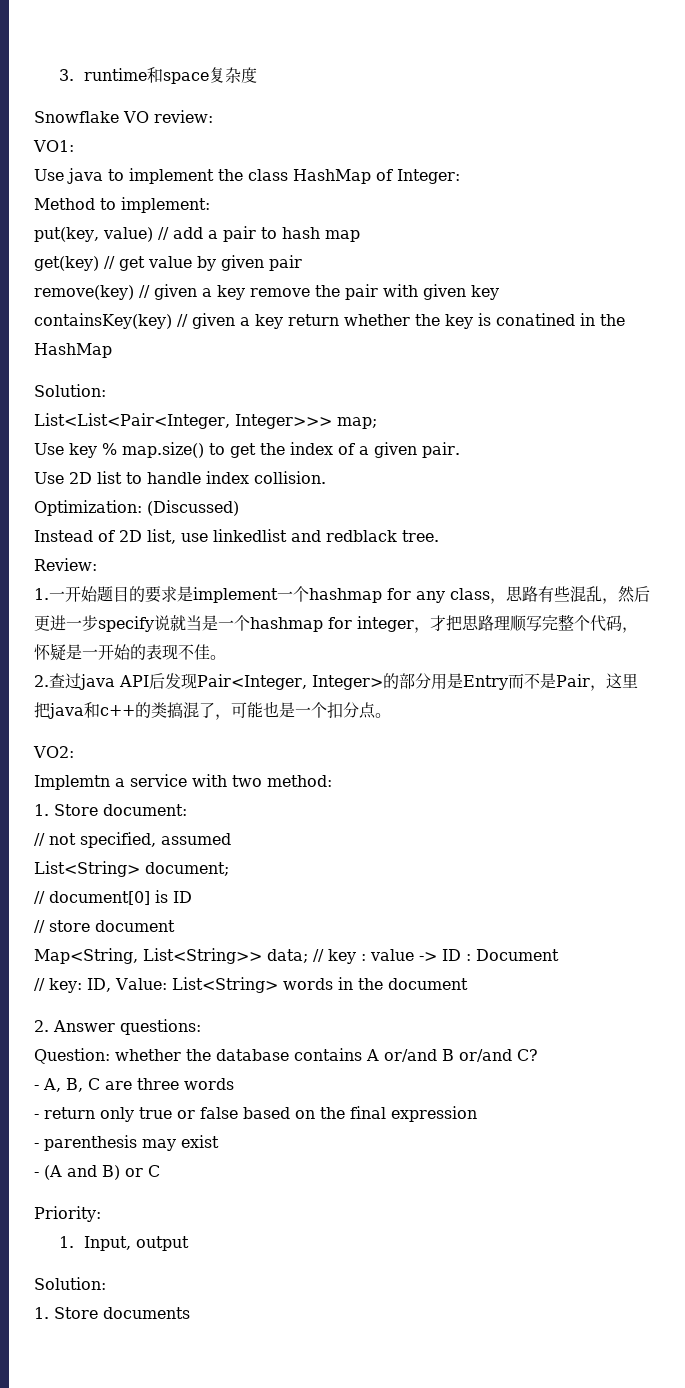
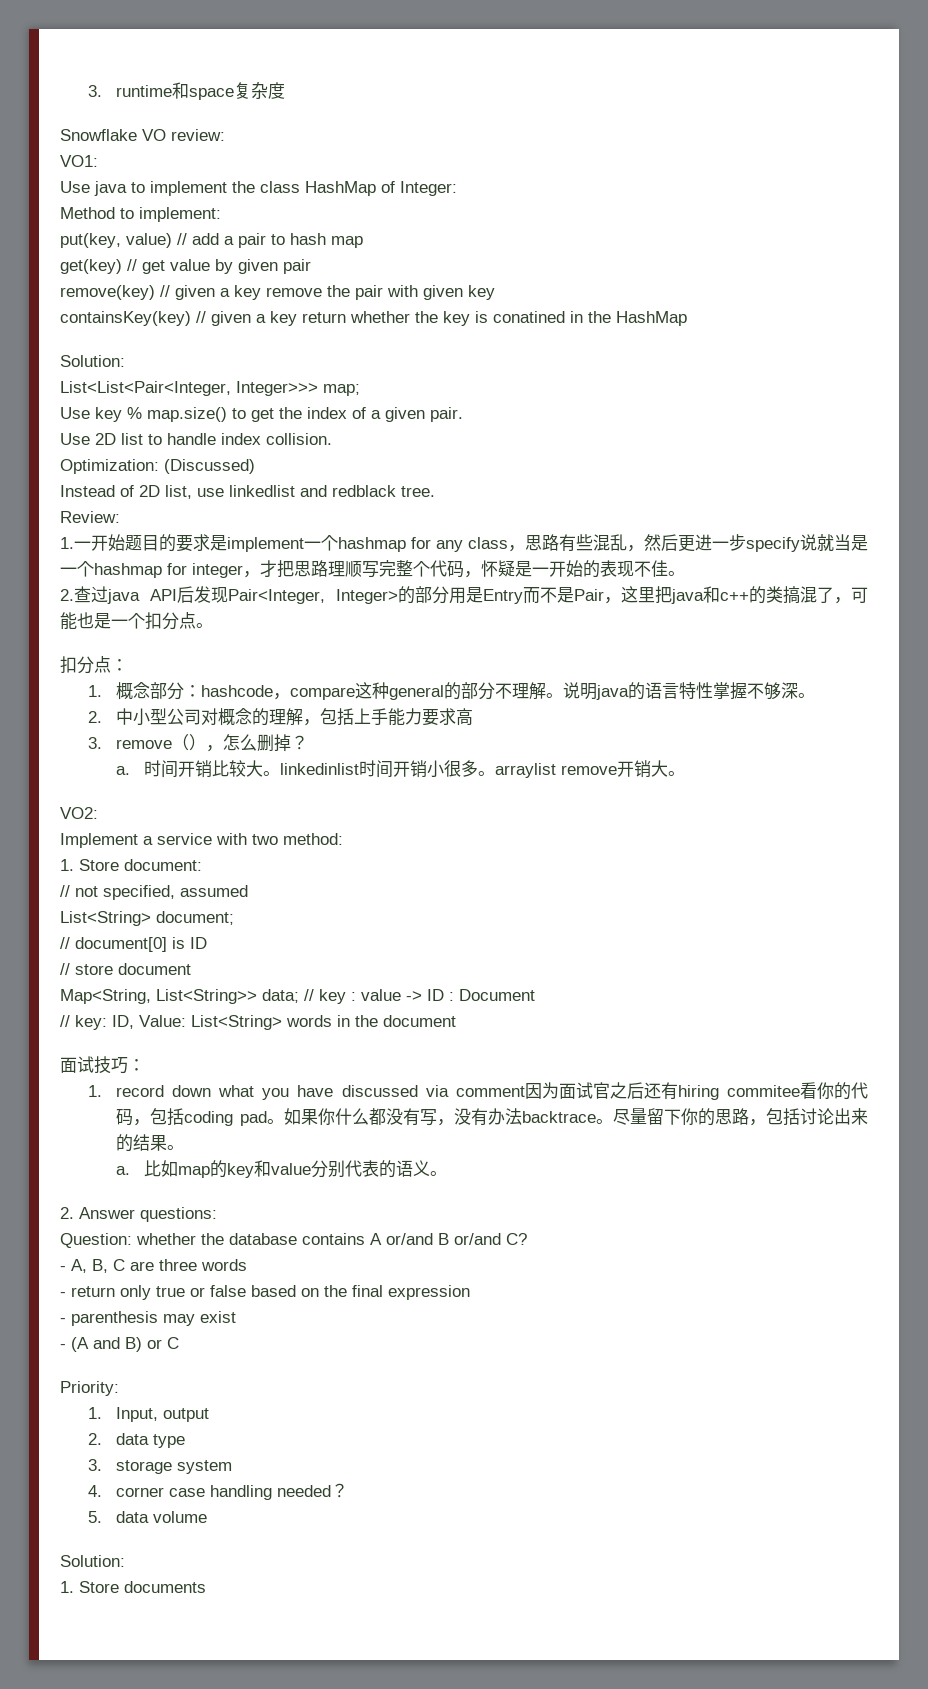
+ 扣分点：
+ 1.概念部分：hashcode，compare这种general的部分不理解。说明java的语言特性掌握不够深。
+ 2.中小型公司对概念的理解，包括上手能力要求高
+ 3. remove（），怎么删掉？
+ a.时间开销比较大。linkedinlist时间开销小很多。arraylist remove开销大。
- Implemtn a service with two method:
+ Implement a service with two method:
+ 面试技巧：
+ 1. record down what you have discussed via comment因为面试官之后还有hiring commitee看你的代码，包括coding pad。如果你什么都没有写，没有办法backtrace。尽量留下你的思路，包括讨论出来的结果。
+ a.比如map的key和value分别代表的语义。
+ 2. data type
+ 3. storage system
+ 4. corner case handling needed？
+ 5. data volume

